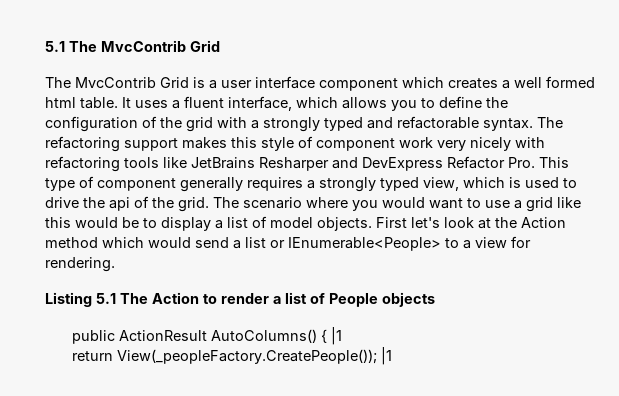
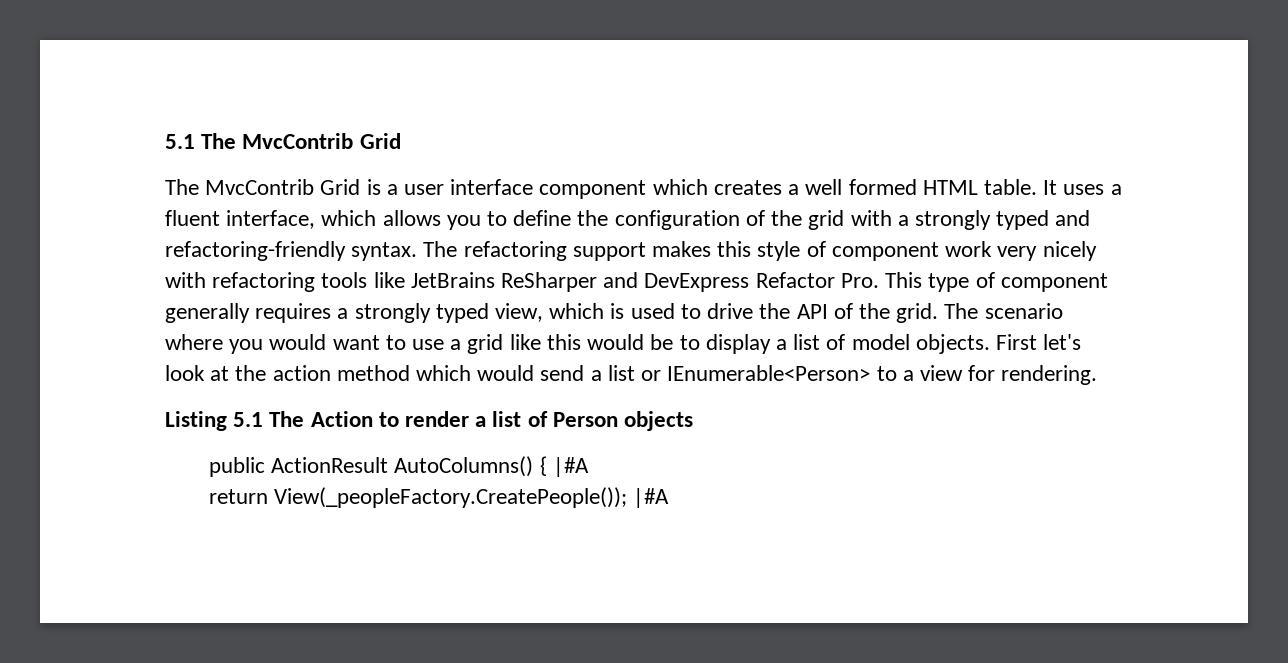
- The MvcContrib Grid is a user interface component which creates a well formed html table.
+ The MvcContrib Grid is a user interface component which creates a well formed HTML table.
- It uses a fluent interface, which allows you to define the configuration of the grid with a strongly typed and refactorable syntax.
+ It uses a fluent interface, which allows you to define the configuration of the grid with a strongly typed and refactoring-friendly syntax.
- The refactoring support makes this style of component work very nicely with refactoring tools like JetBrains Resharper and DevExpress Refactor Pro. This type of component generally requires a strongly typed view, which is used to drive the api of the grid.
+ The refactoring support makes this style of component work very nicely with refactoring tools like JetBrains ReSharper and DevExpress Refactor Pro. This type of component generally requires a strongly typed view, which is used to drive the API of the grid.
- First let's look at the Action method which would send a list or IEnumerable<People> to a view for rendering.
+ First let's look at the action method which would send a list or IEnumerable<Person> to a view for rendering.
- Listing 5.1 The Action to render a list of People objects
+ Listing 5.1 The Action to render a list of Person objects
- public ActionResult AutoColumns() { |1
+ public ActionResult AutoColumns() { |#A
- return View(_peopleFactory.CreatePeople()); |1
+ return View(_peopleFactory.CreatePeople()); |#A

